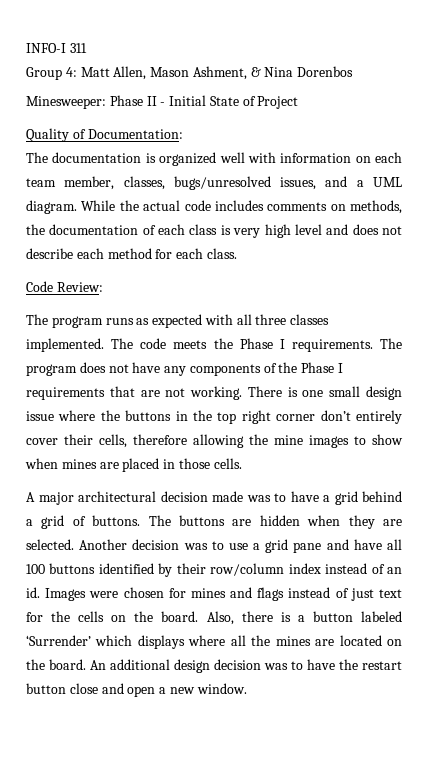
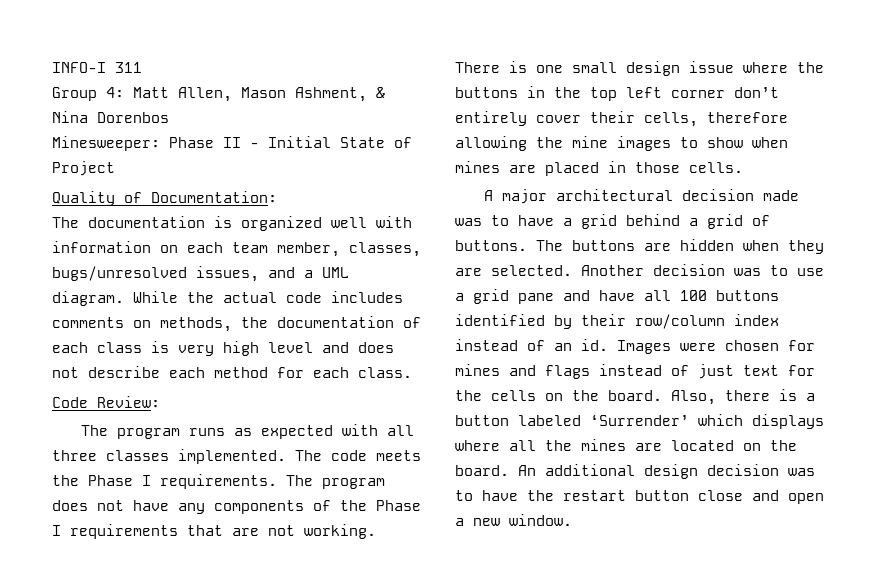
- There is one small design issue where the buttons in the top right corner don’t entirely cover their cells, therefore allowing the mine images to show when mines are placed in those cells.
+ There is one small design issue where the buttons in the top left corner don’t entirely cover their cells, therefore allowing the mine images to show when mines are placed in those cells.

